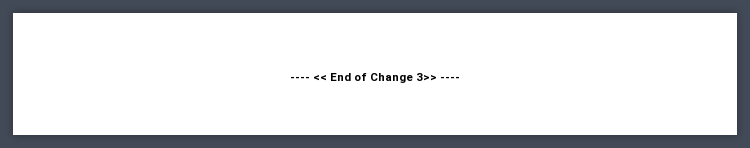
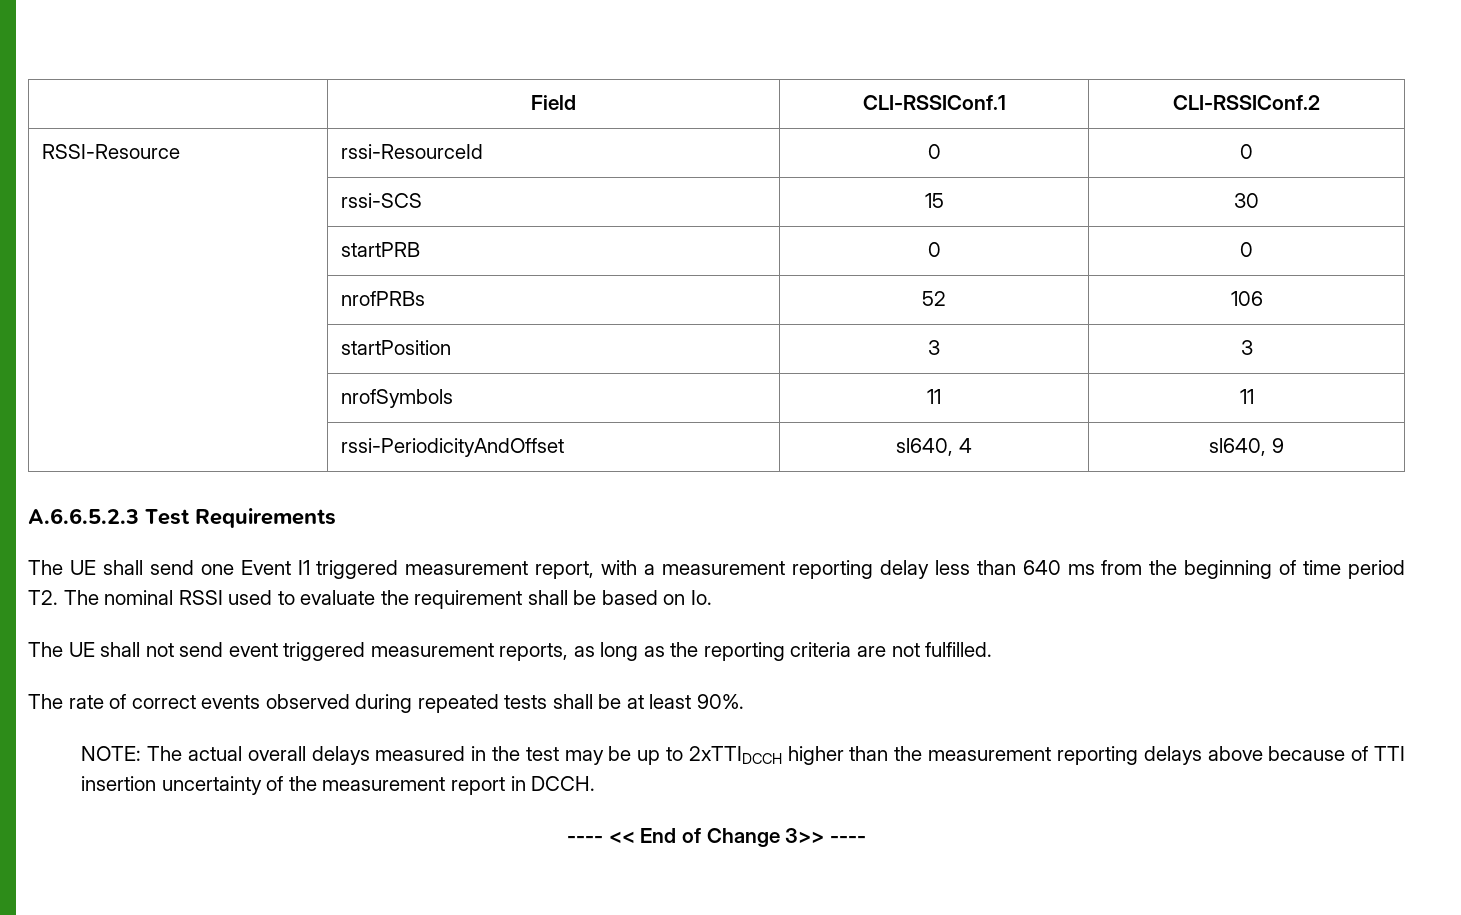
+ | Field | CLI-RSSIConf.1 | CLI-RSSIConf.2
+ RSSI-Resource | rssi-ResourceId | 0 | 0
+ | rssi-SCS | 15 | 30
+ | startPRB | 0 | 0
+ | nrofPRBs | 52 | 106
+ | startPosition | 3 | 3
+ | nrofSymbols | 11 | 11
+ | rssi-PeriodicityAndOffset | sl640, 4 | sl640, 9
+ A.6.6.5.2.3 Test Requirements
+ The UE shall send one Event I1 triggered measurement report, with a measurement reporting delay less than 640 ms from the beginning of time period T2. The nominal RSSI used to evaluate the requirement shall be based on Io.
+ The UE shall not send event triggered measurement reports, as long as the reporting criteria are not fulfilled.
+ The rate of correct events observed during repeated tests shall be at least 90%.
+ NOTE: The actual overall delays measured in the test may be up to 2xTTIDCCH higher than the measurement reporting delays above because of TTI insertion uncertainty of the measurement report in DCCH.

